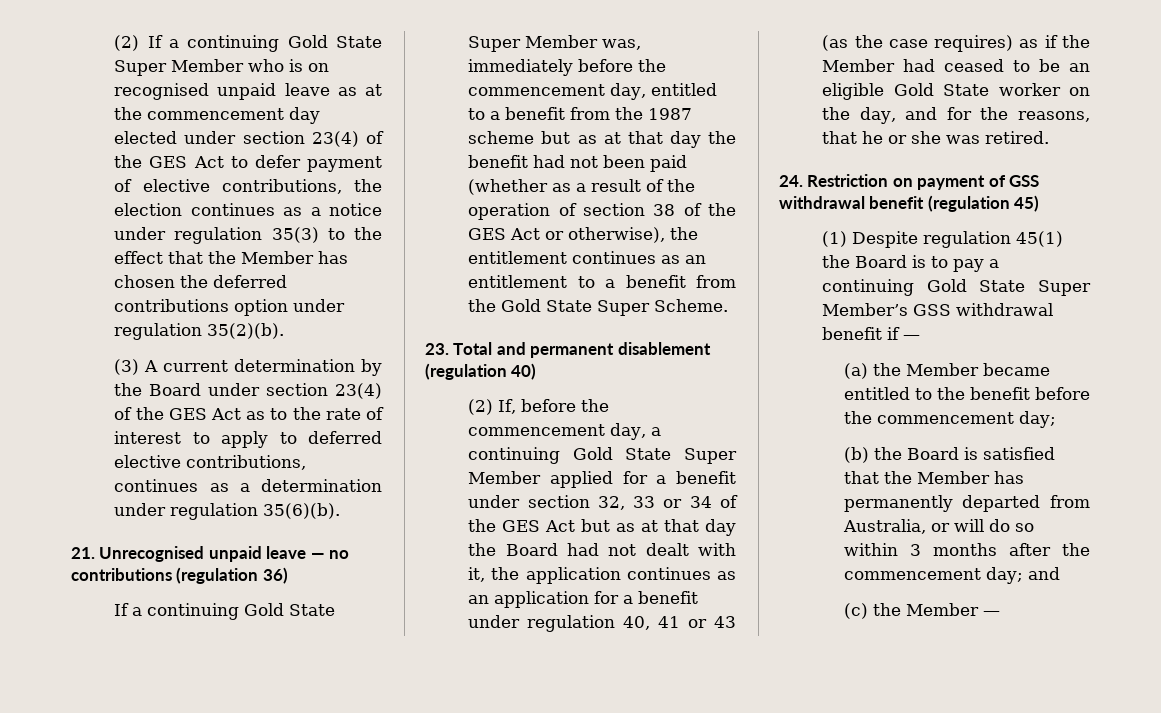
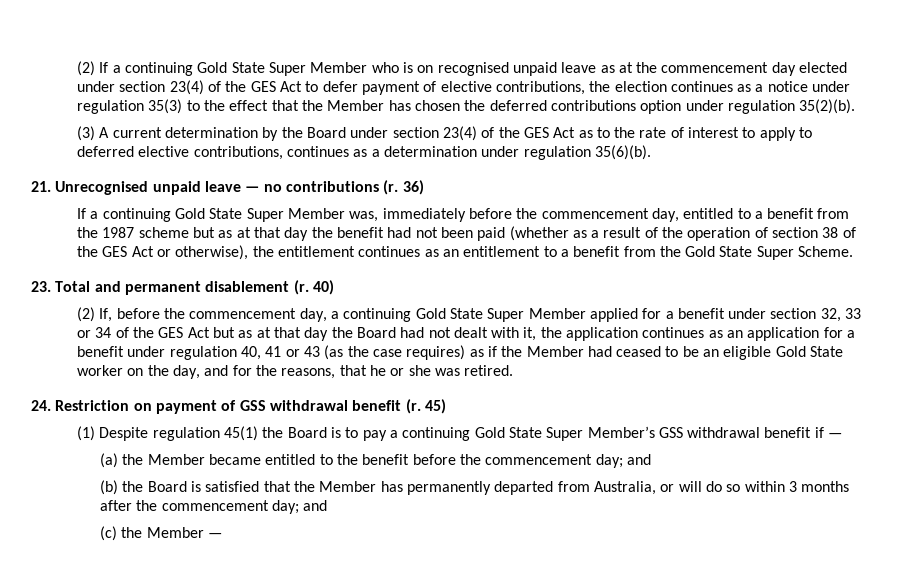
- 21. Unrecognised unpaid leave — no contributions (regulation 36)
+ 21. Unrecognised unpaid leave — no contributions (r. 36)
- 23. Total and permanent disablement (regulation 40)
+ 23. Total and permanent disablement (r. 40)
- 24. Restriction on payment of GSS withdrawal benefit (regulation 45)
+ 24. Restriction on payment of GSS withdrawal benefit (r. 45)
- (a) the Member became entitled to the benefit before the commencement day;
+ (a) the Member became entitled to the benefit before the commencement day; and

